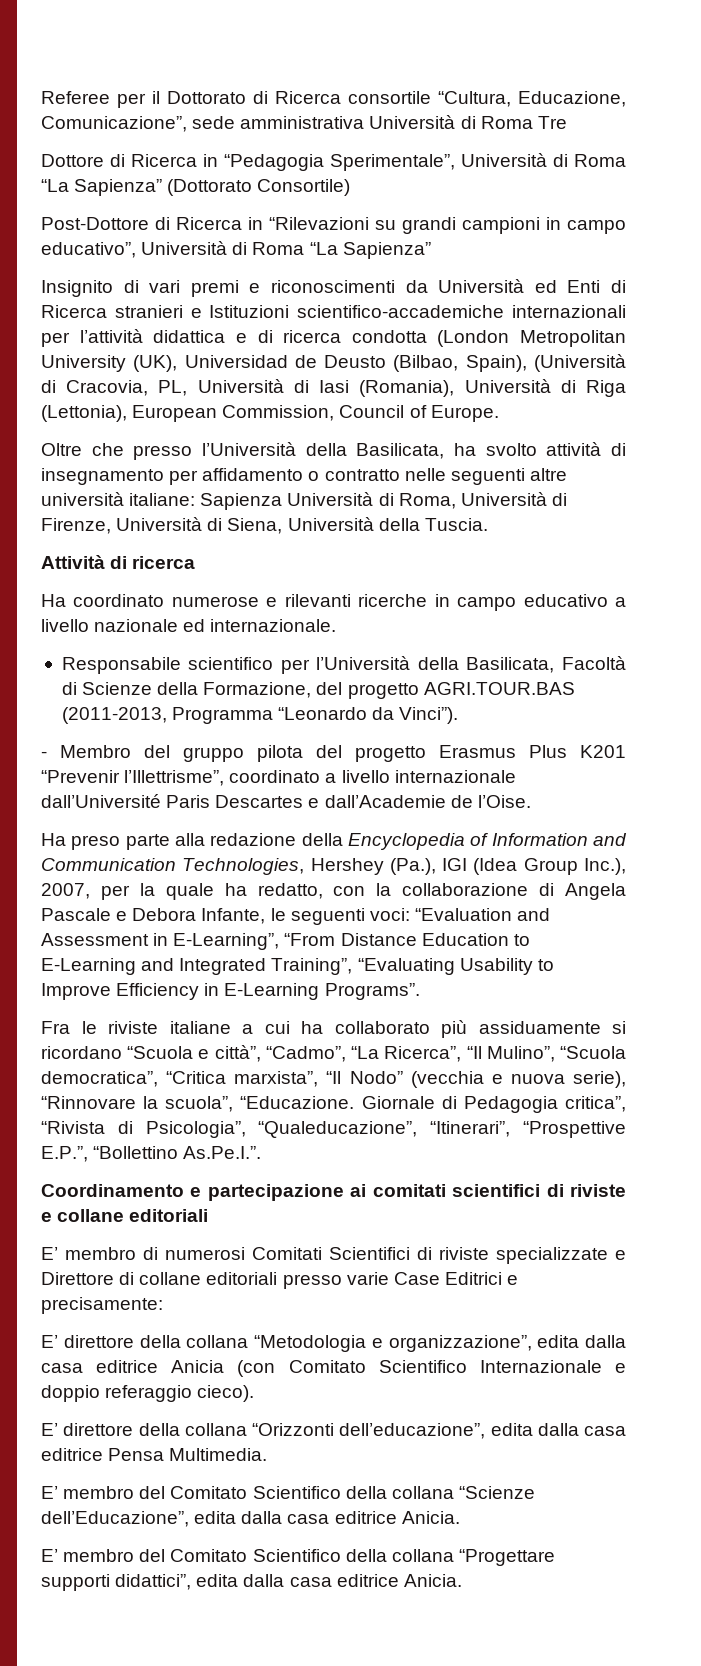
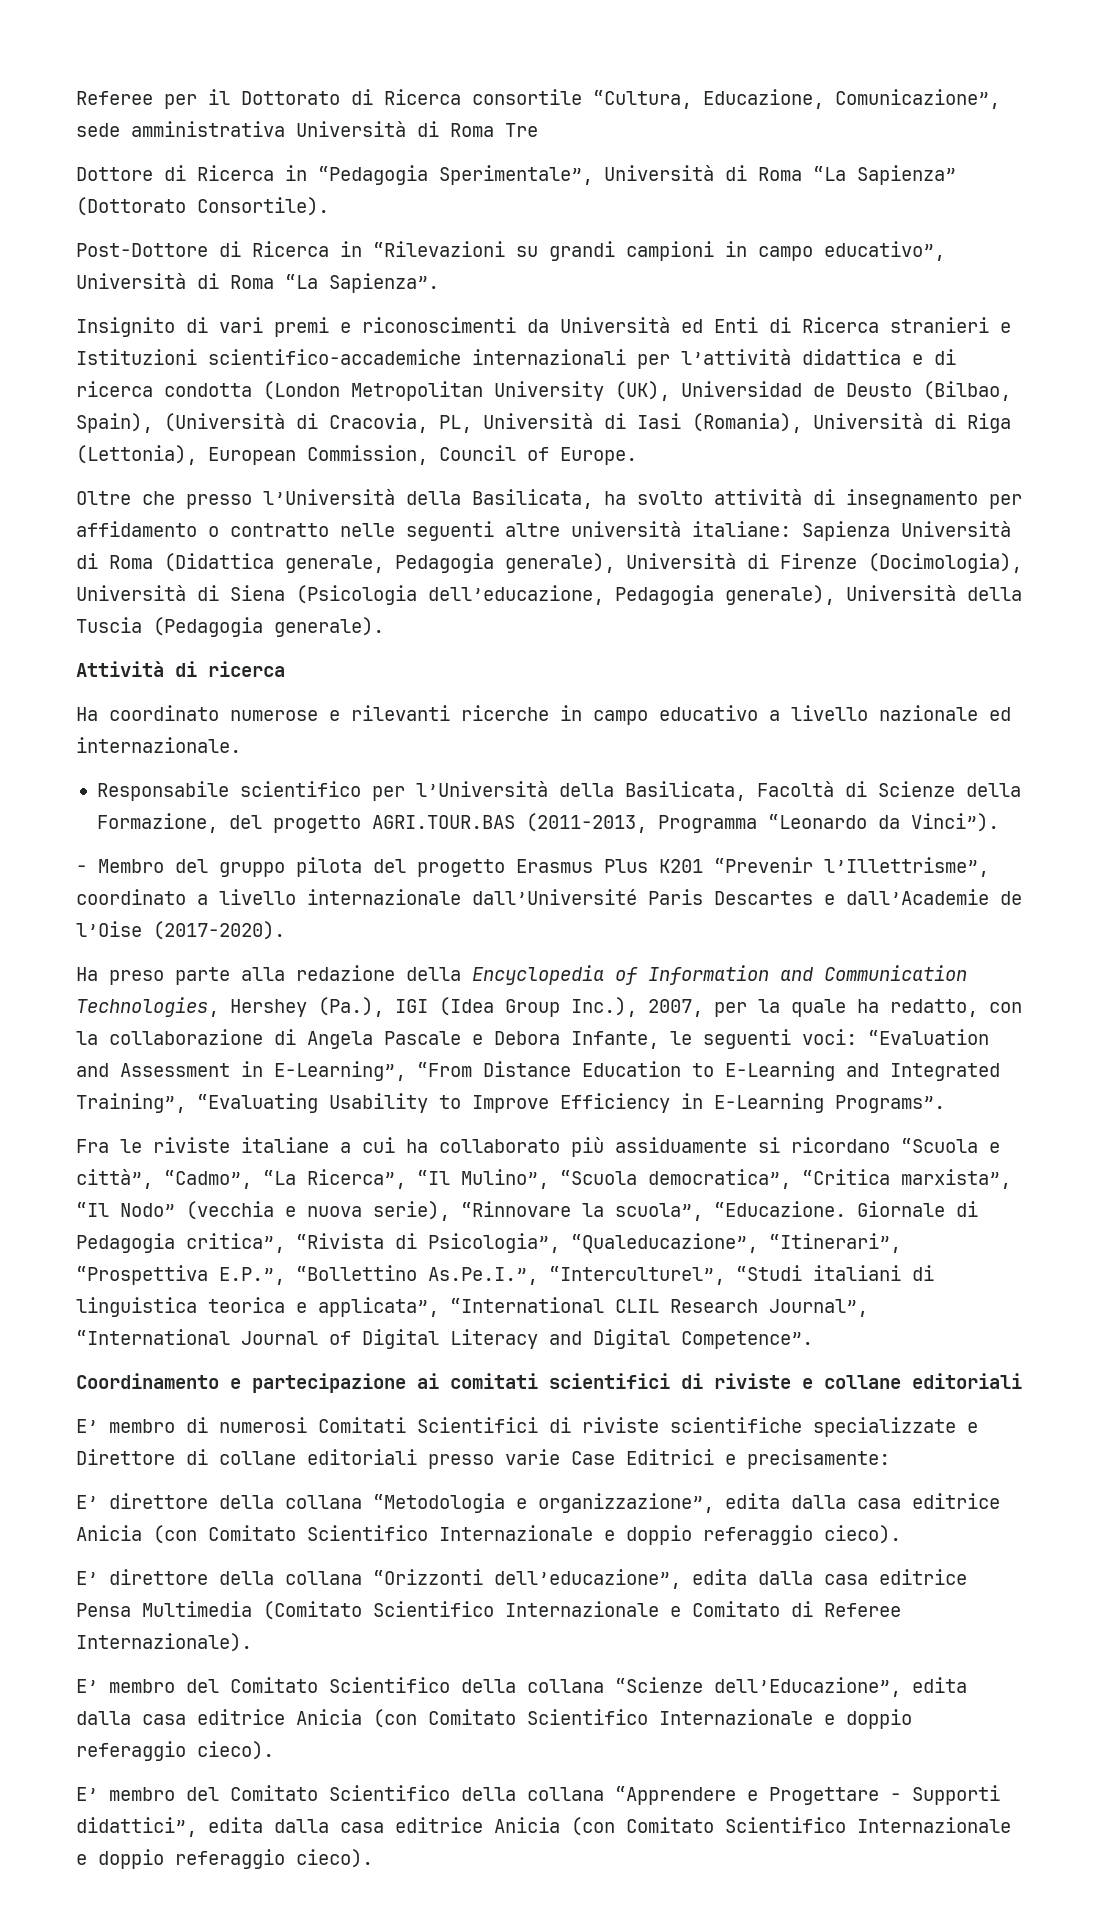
- Dottore di Ricerca in “Pedagogia Sperimentale”, Università di Roma “La Sapienza” (Dottorato Consortile)
+ Dottore di Ricerca in “Pedagogia Sperimentale”, Università di Roma “La Sapienza” (Dottorato Consortile).
- Post-Dottore di Ricerca in “Rilevazioni su grandi campioni in campo educativo”, Università di Roma “La Sapienza”
+ Post-Dottore di Ricerca in “Rilevazioni su grandi campioni in campo educativo”, Università di Roma “La Sapienza”.
- Oltre che presso l’Università della Basilicata, ha svolto attività di insegnamento per affidamento o contratto nelle seguenti altre università italiane: Sapienza Università di Roma, Università di Firenze, Università di Siena, Università della Tuscia.
+ Oltre che presso l’Università della Basilicata, ha svolto attività di insegnamento per affidamento o contratto nelle seguenti altre università italiane: Sapienza Università di Roma (Didattica generale, Pedagogia generale), Università di Firenze (Docimologia), Università di Siena (Psicologia dell’educazione, Pedagogia generale), Università della Tuscia (Pedagogia generale).
- - Membro del gruppo pilota del progetto Erasmus Plus K201 “Prevenir l’Illettrisme”, coordinato a livello internazionale dall’Université Paris Descartes e dall’Academie de l’Oise.
+ - Membro del gruppo pilota del progetto Erasmus Plus K201 “Prevenir l’Illettrisme”, coordinato a livello internazionale dall’Université Paris Descartes e dall’Academie de l’Oise (2017-2020).
- Giornale di Pedagogia critica”, “Rivista di Psicologia”, “Qualeducazione”, “Itinerari”, “Prospettive E.P.”, “Bollettino As.Pe.I.”.
+ Giornale di Pedagogia critica”, “Rivista di Psicologia”, “Qualeducazione”, “Itinerari”, “Prospettiva E.P.”, “Bollettino As.Pe.I.”, “Interculturel”, “Studi italiani di linguistica teorica e applicata”, “International CLIL Research Journal”, “International Journal of Digital Literacy and Digital Competence”.
- E’ membro di numerosi Comitati Scientifici di riviste specializzate e Direttore di collane editoriali presso varie Case Editrici e precisamente:
+ E’ membro di numerosi Comitati Scientifici di riviste scientifiche specializzate e Direttore di collane editoriali presso varie Case Editrici e precisamente:
- E’ direttore della collana “Orizzonti dell’educazione”, edita dalla casa editrice Pensa Multimedia.
+ E’ direttore della collana “Orizzonti dell’educazione”, edita dalla casa editrice Pensa Multimedia (Comitato Scientifico Internazionale e Comitato di Referee Internazionale).
- E’ membro del Comitato Scientifico della collana “Scienze dell’Educazione”, edita dalla casa editrice Anicia.
- E’ membro del Comitato Scientifico della collana “Progettare supporti didattici”, edita dalla casa editrice Anicia.
+ E’ membro del Comitato Scientifico della collana “Scienze dell’Educazione”, edita dalla casa editrice Anicia (con Comitato Scientifico Internazionale e doppio referaggio cieco).
+ E’ membro del Comitato Scientifico della collana “Apprendere e Progettare - Supporti didattici”, edita dalla casa editrice Anicia (con Comitato Scientifico Internazionale e doppio referaggio cieco).

